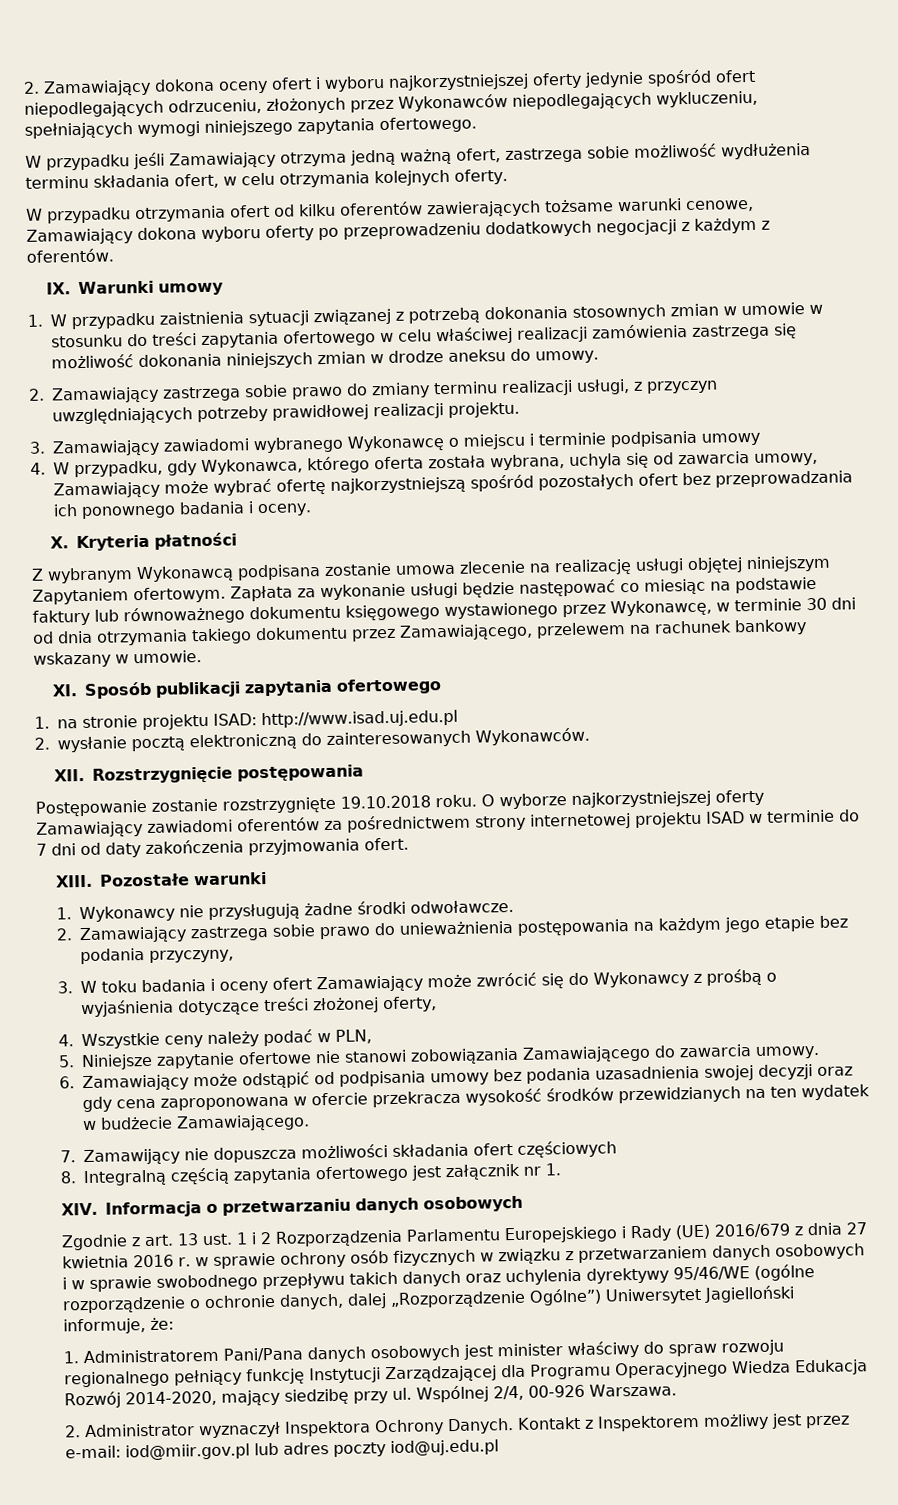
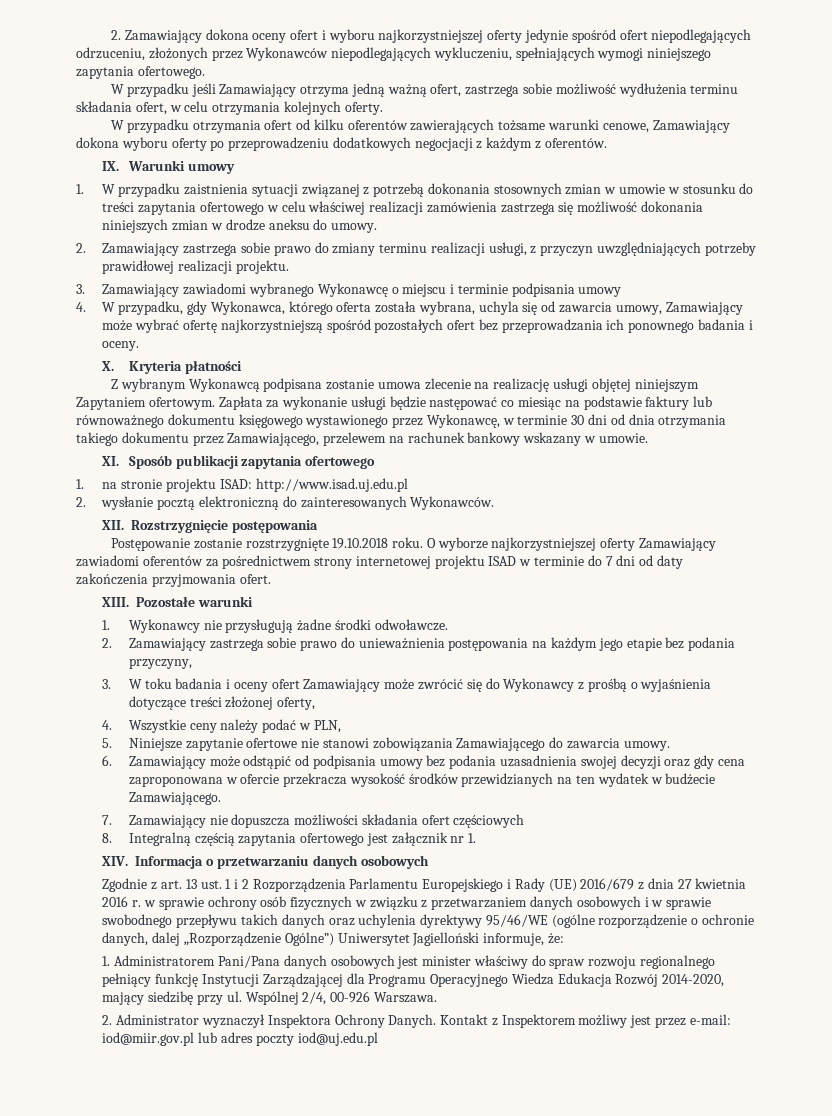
- 7. Zamawijący nie dopuszcza możliwości składania ofert częściowych
+ 7. Zamawiający nie dopuszcza możliwości składania ofert częściowych

